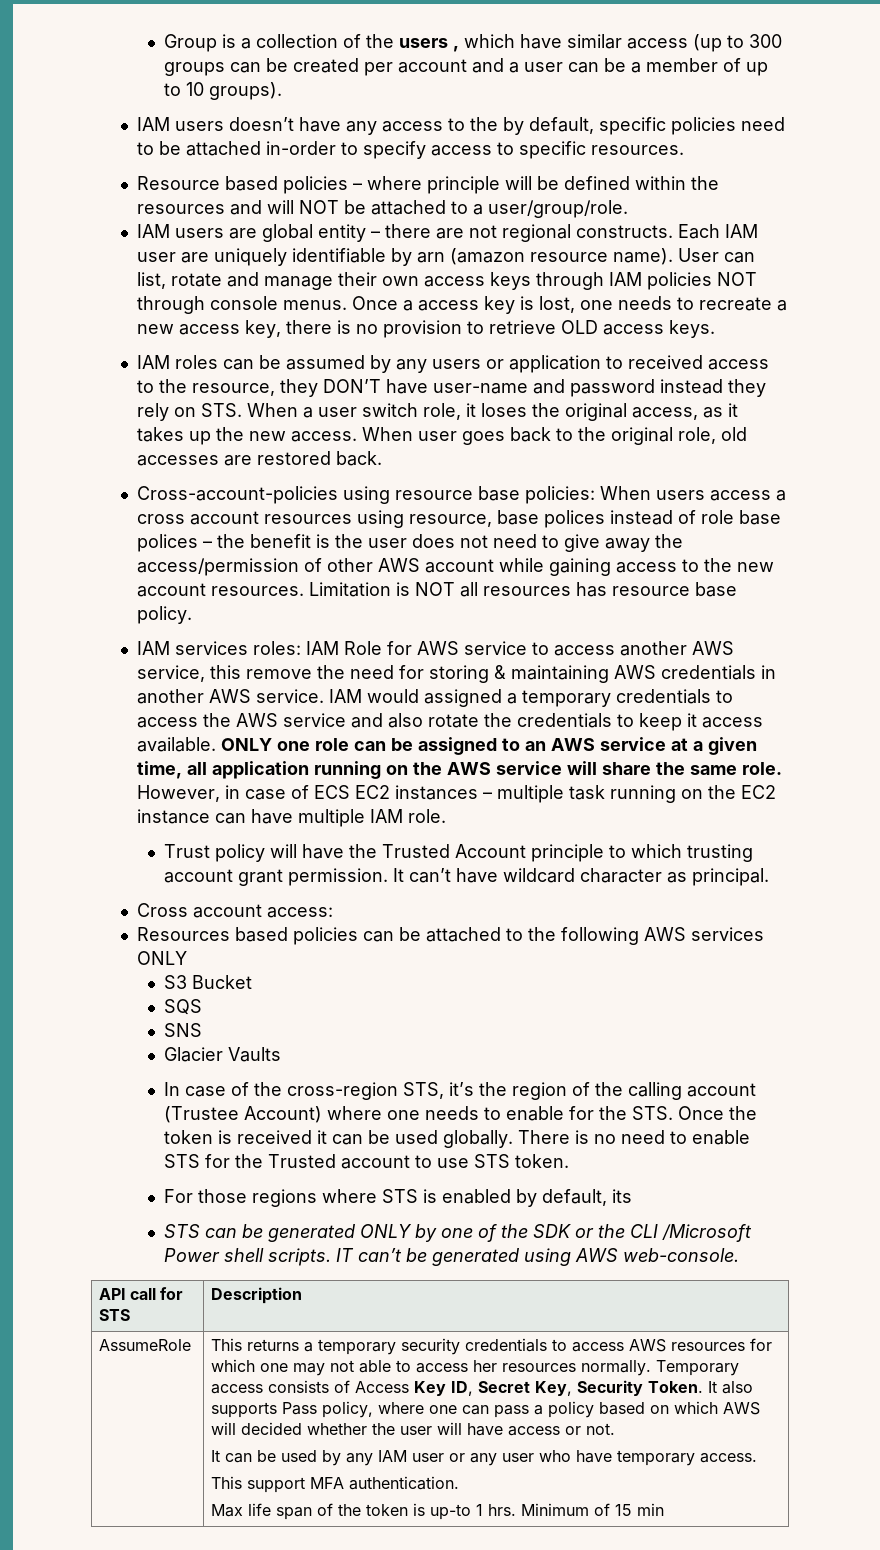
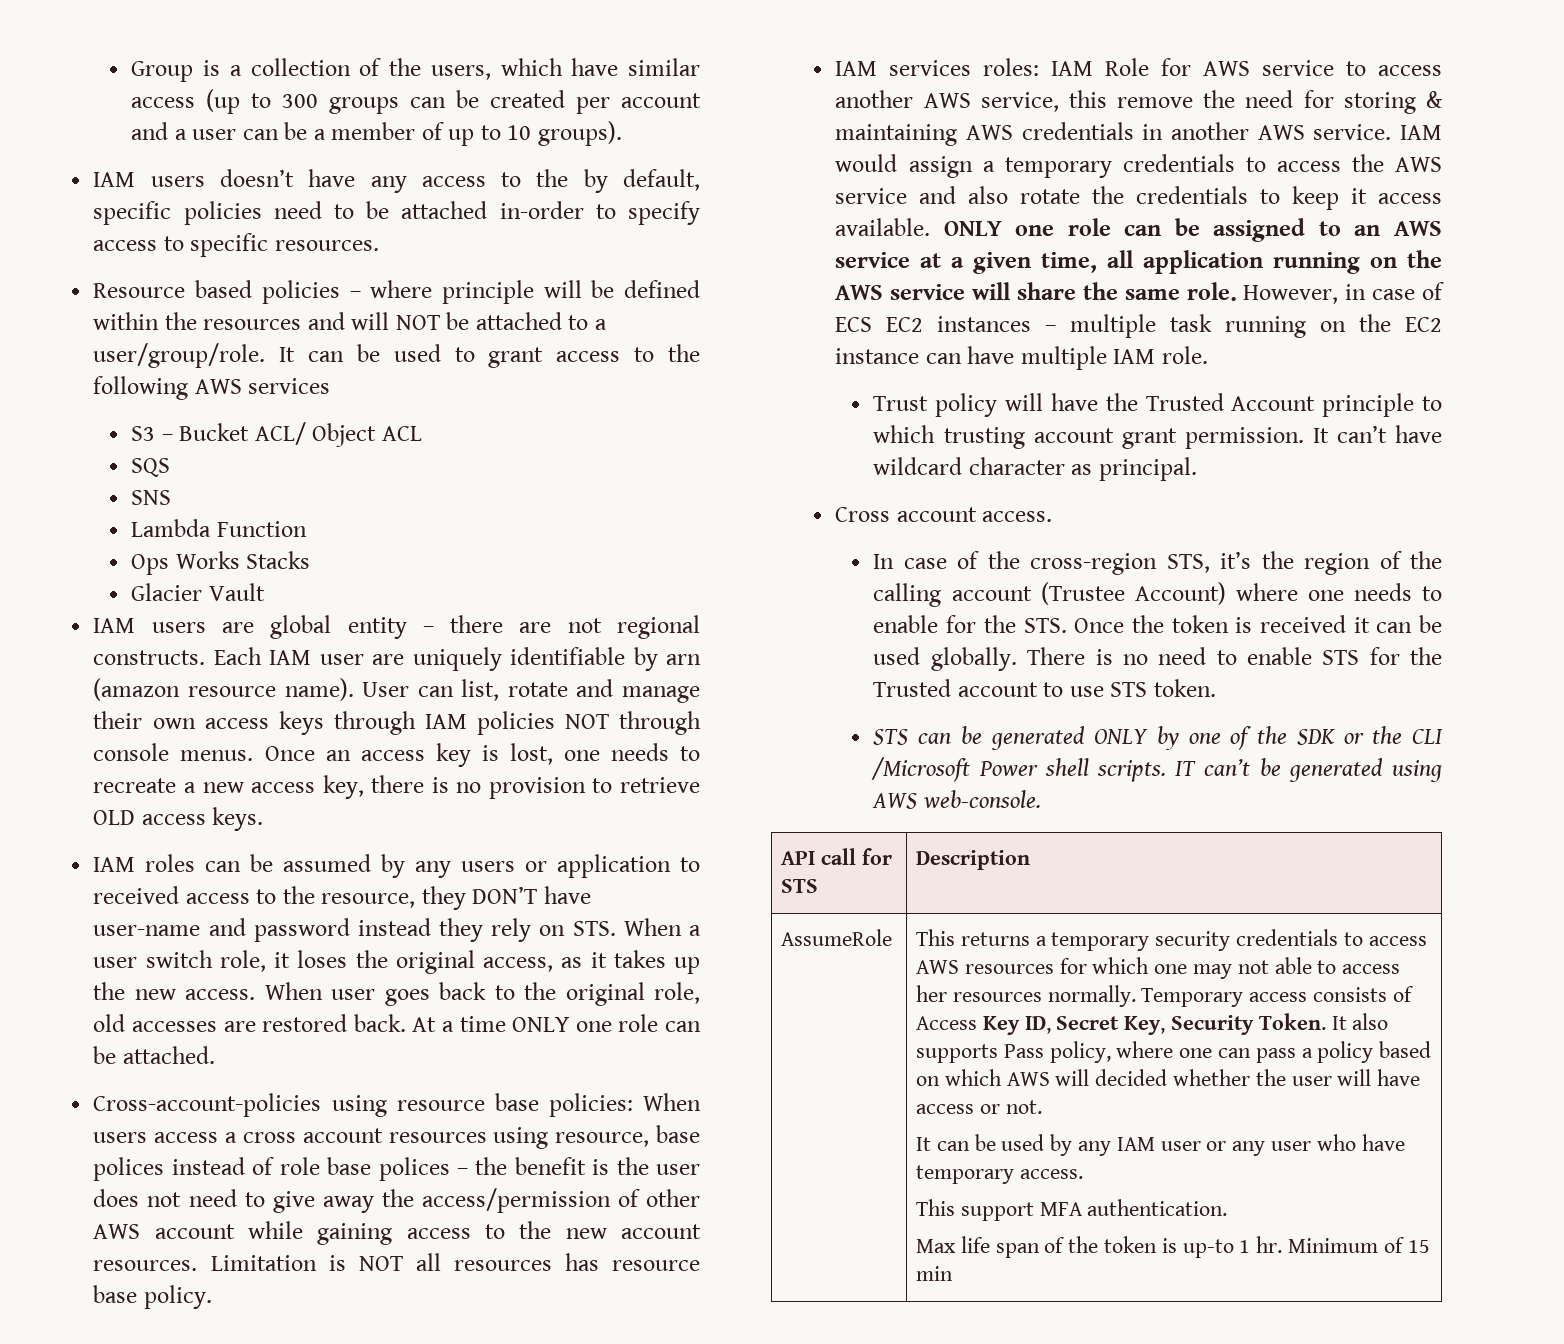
- Group is a collection of the users , which have similar access (up to 300 groups can be created per account and a user can be a member of up to 10 groups).
+ Group is a collection of the users, which have similar access (up to 300 groups can be created per account and a user can be a member of up to 10 groups).
+ It can be used to grant access to the following AWS services
+ S3 – Bucket ACL/ Object ACL
+ SQS
+ SNS
+ Lambda Function
+ Ops Works Stacks
+ Glacier Vault
- Once a access key is lost, one needs to recreate a new access key, there is no provision to retrieve OLD access keys.
+ Once an access key is lost, one needs to recreate a new access key, there is no provision to retrieve OLD access keys.
+ At a time ONLY one role can be attached.
- IAM would assigned a temporary credentials to access the AWS service and also rotate the credentials to keep it access available.
+ IAM would assign a temporary credentials to access the AWS service and also rotate the credentials to keep it access available.
- Cross account access:
- Resources based policies can be attached to the following AWS services ONLY
- S3 Bucket
- SQS
- SNS
- Glacier Vaults
+ Cross account access.
- For those regions where STS is enabled by default, its
- Max life span of the token is up-to 1 hrs.
+ Max life span of the token is up-to 1 hr.

